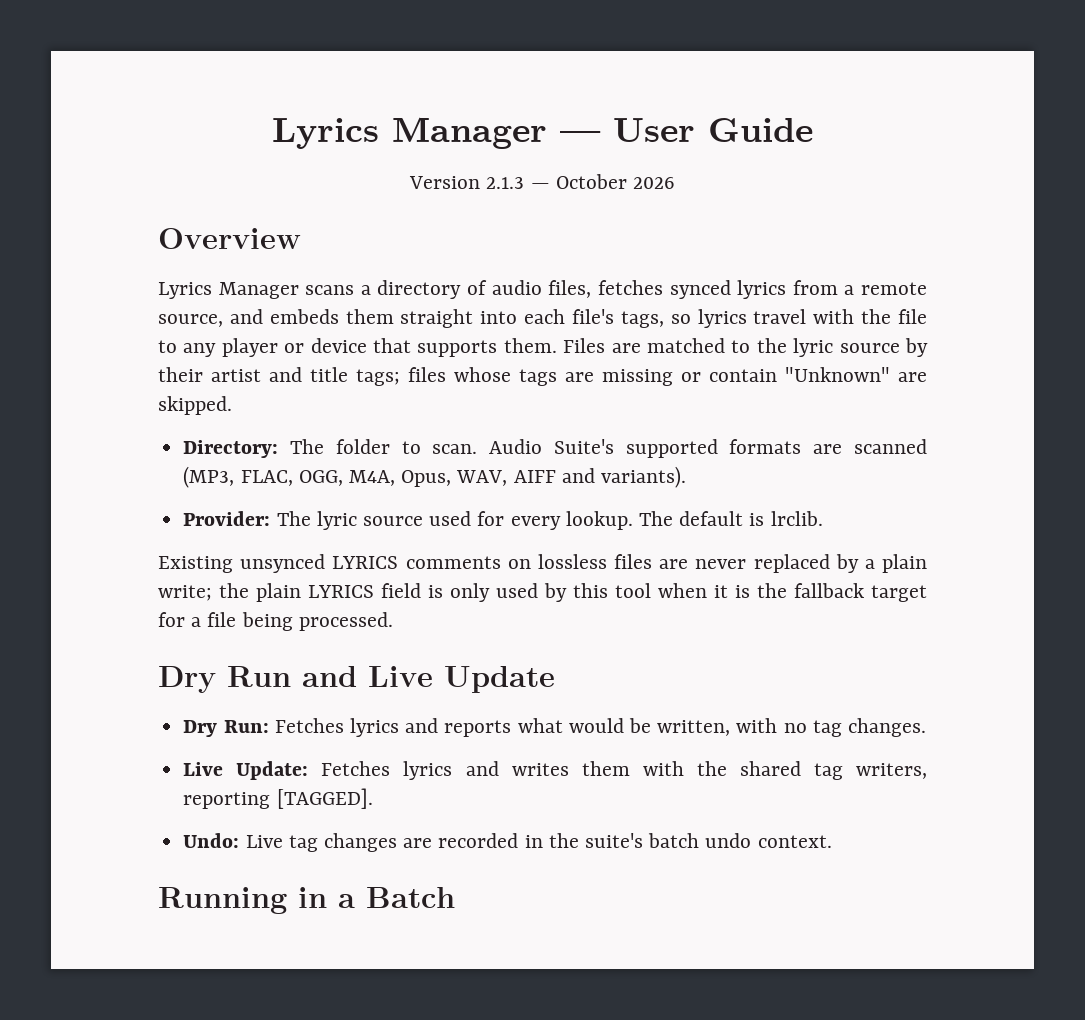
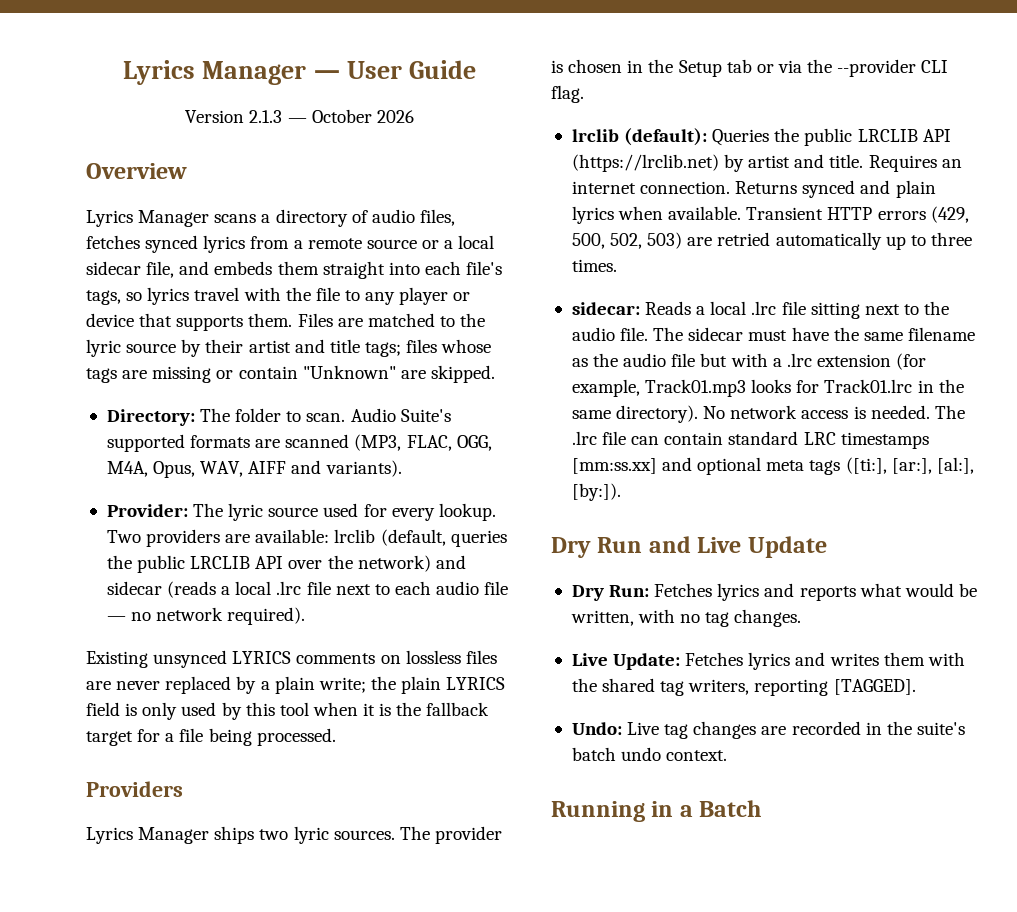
- Lyrics Manager scans a directory of audio files, fetches synced lyrics from a remote source, and embeds them straight into each file's tags, so lyrics travel with the file to any player or device that supports them.
+ Lyrics Manager scans a directory of audio files, fetches synced lyrics from a remote source or a local sidecar file, and embeds them straight into each file's tags, so lyrics travel with the file to any player or device that supports them.
- The default is lrclib.
+ Two providers are available: lrclib (default, queries the public LRCLIB API over the network) and sidecar (reads a local .lrc file next to each audio file — no network required).
+ Providers
+ Lyrics Manager ships two lyric sources. The provider is chosen in the Setup tab or via the --provider CLI flag.
+ lrclib (default): Queries the public LRCLIB API (https://lrclib.net) by artist and title. Requires an internet connection. Returns synced and plain lyrics when available. Transient HTTP errors (429, 500, 502, 503) are retried automatically up to three times.
+ sidecar: Reads a local .lrc file sitting next to the audio file. The sidecar must have the same filename as the audio file but with a .lrc extension (for example, Track01.mp3 looks for Track01.lrc in the same directory). No network access is needed. The .lrc file can contain standard LRC timestamps [mm:ss.xx] and optional meta tags ([ti:], [ar:], [al:], [by:]).

